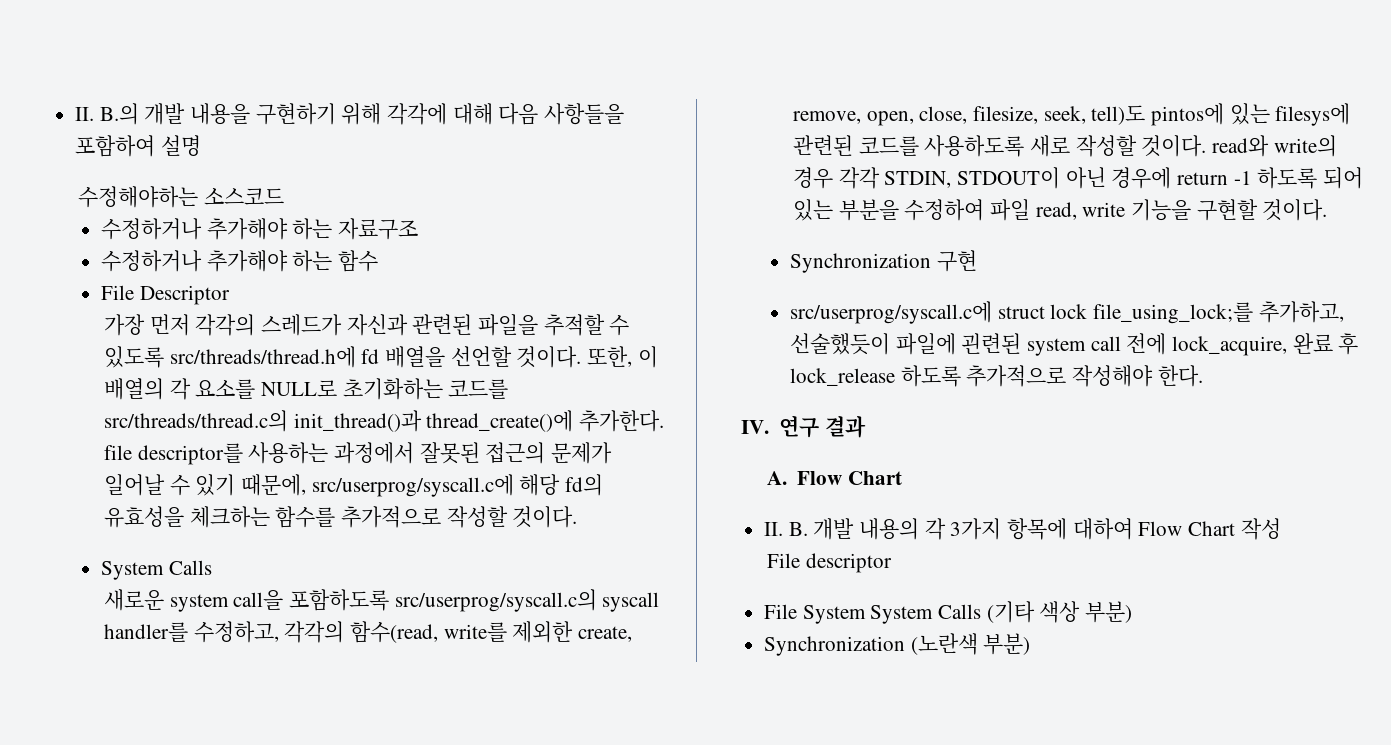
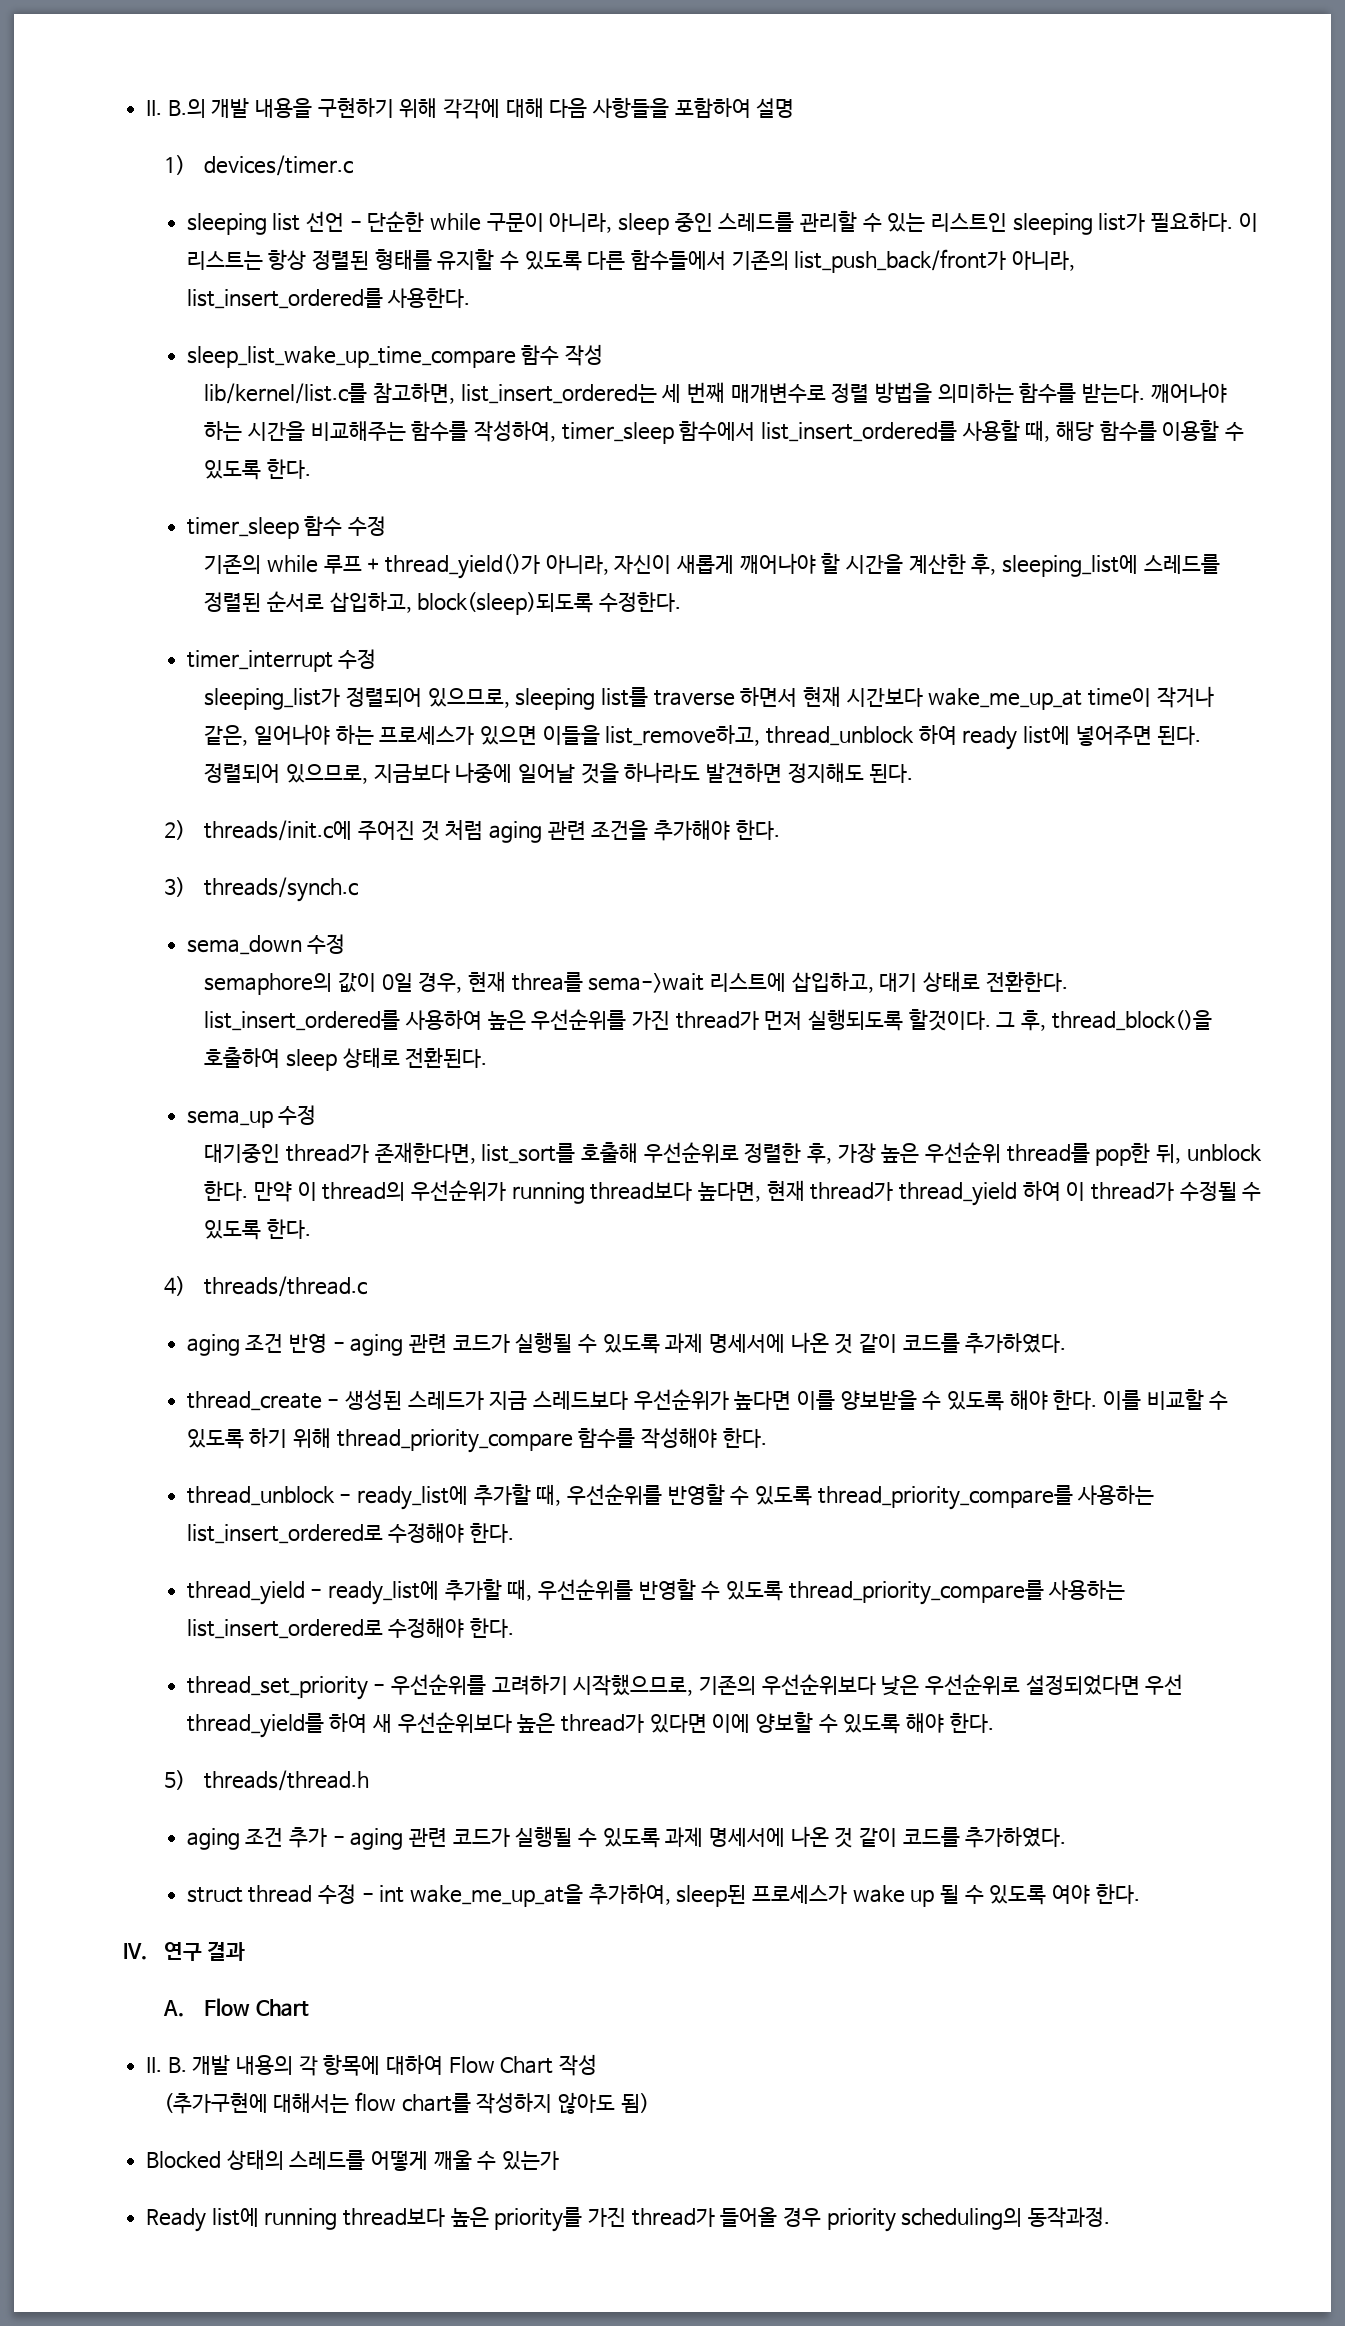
- 수정해야하는 소스코드
- 수정하거나 추가해야 하는 자료구조
- 수정하거나 추가해야 하는 함수
- File Descriptor
- 가장 먼저 각각의 스레드가 자신과 관련된 파일을 추적할 수 있도록 src/threads/thread.h에 fd 배열을 선언할 것이다. 또한, 이 배열의 각 요소를 NULL로 초기화하는 코드를 src/threads/thread.c의 init_thread()과 thread_create()에 추가한다. file descriptor를 사용하는 과정에서 잘못된 접근의 문제가 일어날 수 있기 때문에, src/userprog/syscall.c에 해당 fd의 유효성을 체크하는 함수를 추가적으로 작성할 것이다.
- System Calls
- 새로운 system call을 포함하도록 src/userprog/syscall.c의 syscall handler를 수정하고, 각각의 함수(read, write를 제외한 create, remove, open, close, filesize, seek, tell)도 pintos에 있는 filesys에 관련된 코드를 사용하도록 새로 작성할 것이다. read와 write의 경우 각각 STDIN, STDOUT이 아닌 경우에 return -1 하도록 되어 있는 부분을 수정하여 파일 read, write 기능을 구현할 것이다.
- Synchronization 구현
- src/userprog/syscall.c에 struct lock file_using_lock;를 추가하고, 선술했듯이 파일에 괸련된 system call 전에 lock_acquire, 완료 후 lock_release 하도록 추가적으로 작성해야 한다.
+ 1) devices/timer.c
+ sleeping list 선언 - 단순한 while 구문이 아니라, sleep 중인 스레드를 관리할 수 있는 리스트인 sleeping list가 필요하다. 이 리스트는 항상 정렬된 형태를 유지할 수 있도록 다른 함수들에서 기존의 list_push_back/front가 아니라, list_insert_ordered를 사용한다.
+ sleep_list_wake_up_time_compare 함수 작성
+ lib/kernel/list.c를 참고하면, list_insert_ordered는 세 번째 매개변수로 정렬 방법을 의미하는 함수를 받는다. 깨어나야 하는 시간을 비교해주는 함수를 작성하여, timer_sleep 함수에서 list_insert_ordered를 사용할 때, 해당 함수를 이용할 수 있도록 한다.
+ timer_sleep 함수 수정
+ 기존의 while 루프 + thread_yield()가 아니라, 자신이 새롭게 깨어나야 할 시간을 계산한 후, sleeping_list에 스레드를 정렬된 순서로 삽입하고, block(sleep)되도록 수정한다.
+ timer_interrupt 수정
+ sleeping_list가 정렬되어 있으므로, sleeping list를 traverse 하면서 현재 시간보다 wake_me_up_at time이 작거나 같은, 일어나야 하는 프로세스가 있으면 이들을 list_remove하고, thread_unblock 하여 ready list에 넣어주면 된다. 정렬되어 있으므로, 지금보다 나중에 일어날 것을 하나라도 발견하면 정지해도 된다.
+ 2) threads/init.c에 주어진 것 처럼 aging 관련 조건을 추가해야 한다.
+ 3) threads/synch.c
+ sema_down 수정
+ semaphore의 값이 0일 경우, 현재 threa를 sema->wait 리스트에 삽입하고, 대기 상태로 전환한다. list_insert_ordered를 사용하여 높은 우선순위를 가진 thread가 먼저 실행되도록 할것이다. 그 후, thread_block()을 호출하여 sleep 상태로 전환된다.
+ sema_up 수정
+ 대기중인 thread가 존재한다면, list_sort를 호출해 우선순위로 정렬한 후, 가장 높은 우선순위 thread를 pop한 뒤, unblock 한다. 만약 이 thread의 우선순위가 running thread보다 높다면, 현재 thread가 thread_yield 하여 이 thread가 수정될 수 있도록 한다.
+ 4) threads/thread.c
+ aging 조건 반영 - aging 관련 코드가 실행될 수 있도록 과제 명세서에 나온 것 같이 코드를 추가하였다.
+ thread_create - 생성된 스레드가 지금 스레드보다 우선순위가 높다면 이를 양보받을 수 있도록 해야 한다. 이를 비교할 수 있도록 하기 위해 thread_priority_compare 함수를 작성해야 한다.
+ thread_unblock - ready_list에 추가할 때, 우선순위를 반영할 수 있도록 thread_priority_compare를 사용하는 list_insert_ordered로 수정해야 한다.
+ thread_yield - ready_list에 추가할 때, 우선순위를 반영할 수 있도록 thread_priority_compare를 사용하는 list_insert_ordered로 수정해야 한다.
+ thread_set_priority - 우선순위를 고려하기 시작했으므로, 기존의 우선순위보다 낮은 우선순위로 설정되었다면 우선 thread_yield를 하여 새 우선순위보다 높은 thread가 있다면 이에 양보할 수 있도록 해야 한다.
+ 5) threads/thread.h
+ aging 조건 추가 - aging 관련 코드가 실행될 수 있도록 과제 명세서에 나온 것 같이 코드를 추가하였다.
+ struct thread 수정 - int wake_me_up_at을 추가하여, sleep된 프로세스가 wake up 될 수 있도록 여야 한다.
- II. B. 개발 내용의 각 3가지 항목에 대하여 Flow Chart 작성
+ II. B. 개발 내용의 각 항목에 대하여 Flow Chart 작성
- File descriptor
- File System System Calls (기타 색상 부분)
- Synchronization (노란색 부분)
+ (추가구현에 대해서는 flow chart를 작성하지 않아도 됨)
+ Blocked 상태의 스레드를 어떻게 깨울 수 있는가
+ Ready list에 running thread보다 높은 priority를 가진 thread가 들어올 경우 priority scheduling의 동작과정.

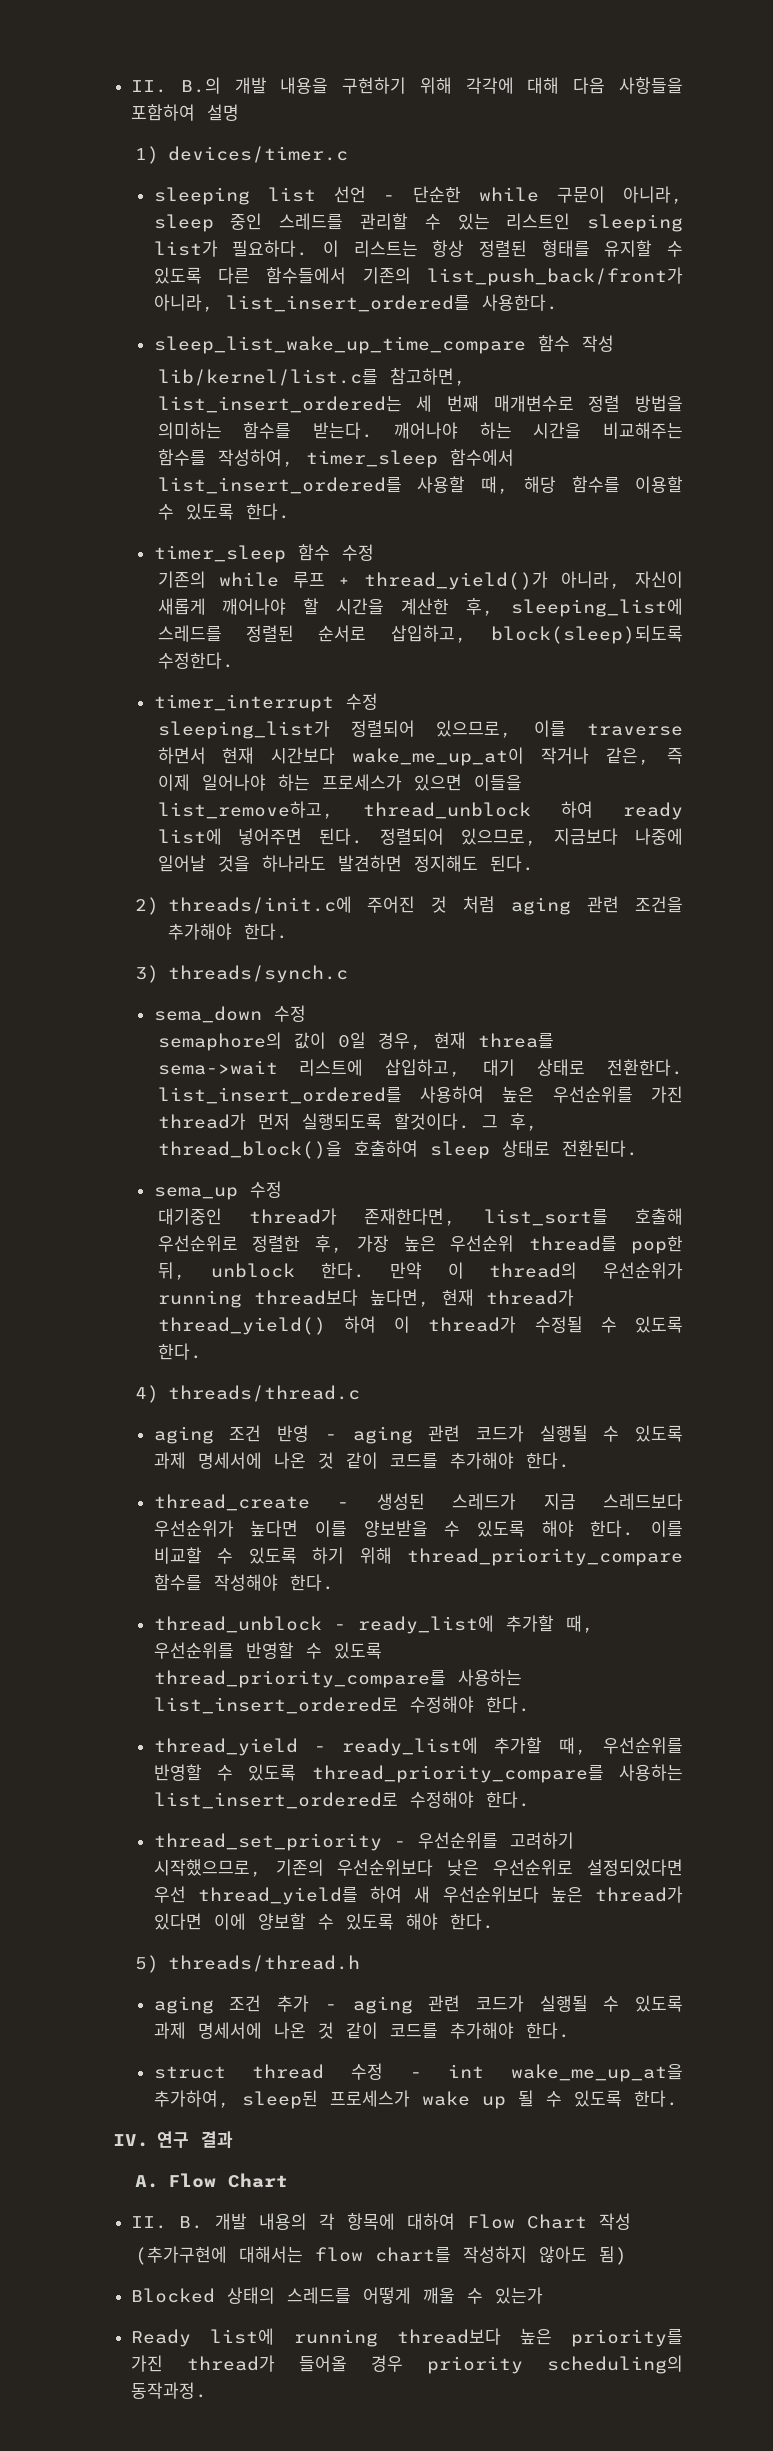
- sleeping_list가 정렬되어 있으므로, sleeping list를 traverse 하면서 현재 시간보다 wake_me_up_at time이 작거나 같은, 일어나야 하는 프로세스가 있으면 이들을 list_remove하고, thread_unblock 하여 ready list에 넣어주면 된다.
+ sleeping_list가 정렬되어 있으므로, 이를 traverse 하면서 현재 시간보다 wake_me_up_at이 작거나 같은, 즉 이제 일어나야 하는 프로세스가 있으면 이들을 list_remove하고, thread_unblock 하여 ready list에 넣어주면 된다.
- 만약 이 thread의 우선순위가 running thread보다 높다면, 현재 thread가 thread_yield 하여 이 thread가 수정될 수 있도록 한다.
+ 만약 이 thread의 우선순위가 running thread보다 높다면, 현재 thread가 thread_yield() 하여 이 thread가 수정될 수 있도록 한다.
- aging 조건 반영 - aging 관련 코드가 실행될 수 있도록 과제 명세서에 나온 것 같이 코드를 추가하였다.
+ aging 조건 반영 - aging 관련 코드가 실행될 수 있도록 과제 명세서에 나온 것 같이 코드를 추가해야 한다.
- aging 조건 추가 - aging 관련 코드가 실행될 수 있도록 과제 명세서에 나온 것 같이 코드를 추가하였다.
+ aging 조건 추가 - aging 관련 코드가 실행될 수 있도록 과제 명세서에 나온 것 같이 코드를 추가해야 한다.
- struct thread 수정 - int wake_me_up_at을 추가하여, sleep된 프로세스가 wake up 될 수 있도록 여야 한다.
+ struct thread 수정 - int wake_me_up_at을 추가하여, sleep된 프로세스가 wake up 될 수 있도록 한다.

